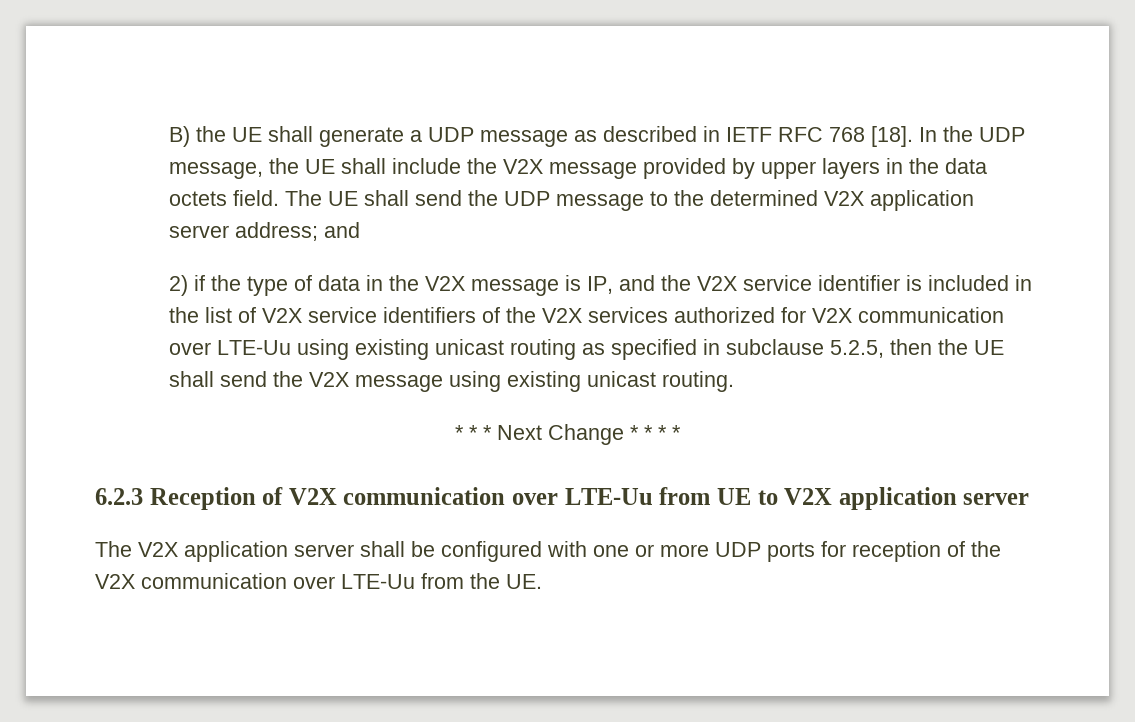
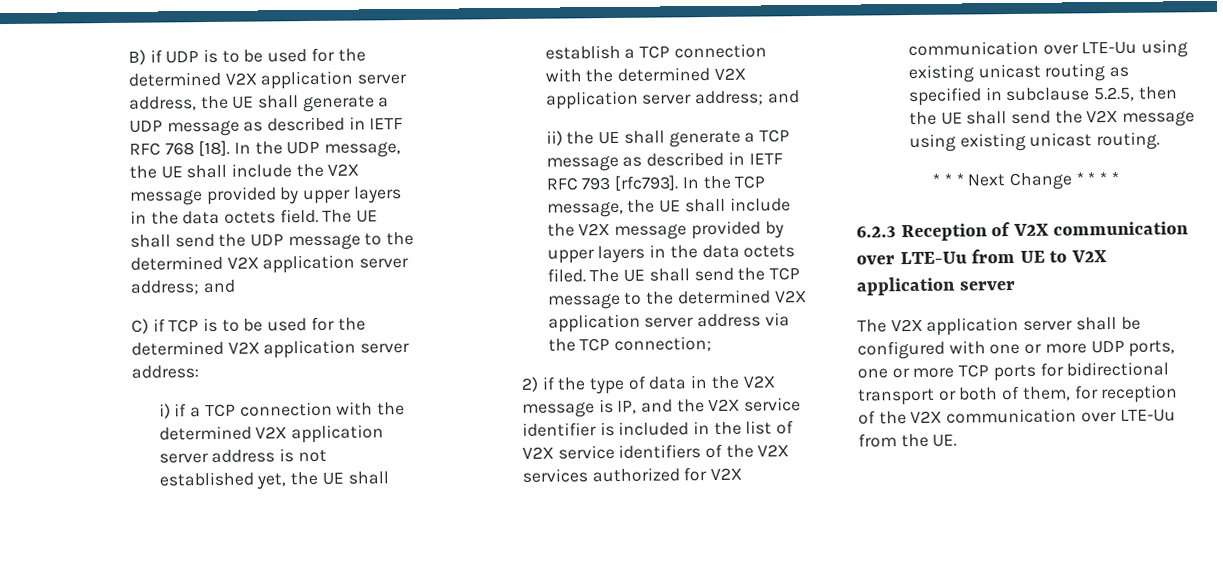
- B) the UE shall generate a UDP message as described in IETF RFC 768 [18].
+ B) if UDP is to be used for the determined V2X application server address, the UE shall generate a UDP message as described in IETF RFC 768 [18].
+ C) if TCP is to be used for the determined V2X application server address:
+ i) if a TCP connection with the determined V2X application server address is not established yet, the UE shall establish a TCP connection with the determined V2X application server address; and
+ ii) the UE shall generate a TCP message as described in IETF RFC 793 [rfc793]. In the TCP message, the UE shall include the V2X message provided by upper layers in the data octets filed. The UE shall send the TCP message to the determined V2X application server address via the TCP connection;
- The V2X application server shall be configured with one or more UDP ports for reception of the V2X communication over LTE-Uu from the UE.
+ The V2X application server shall be configured with one or more UDP ports, one or more TCP ports for bidirectional transport or both of them, for reception of the V2X communication over LTE-Uu from the UE.

